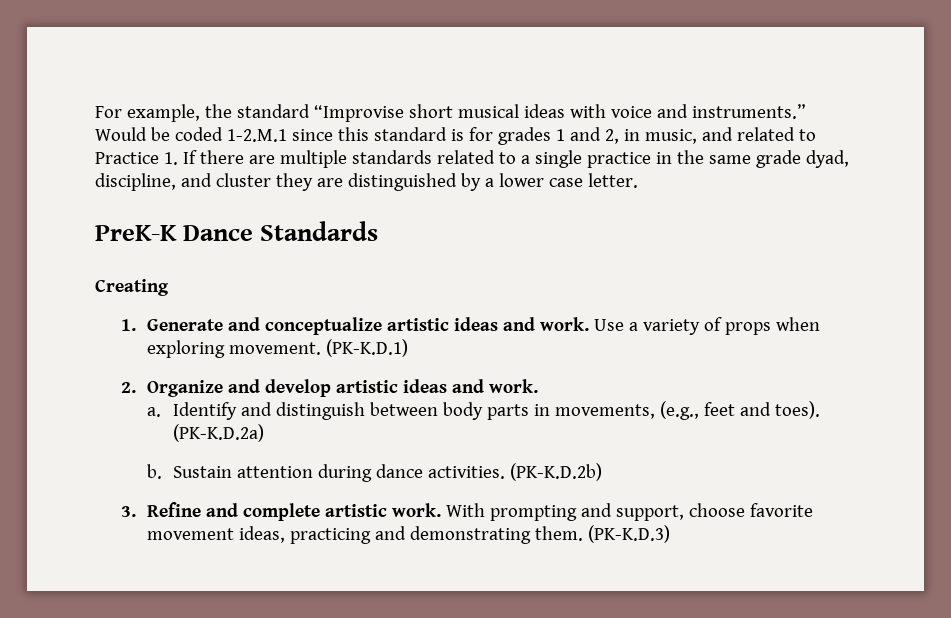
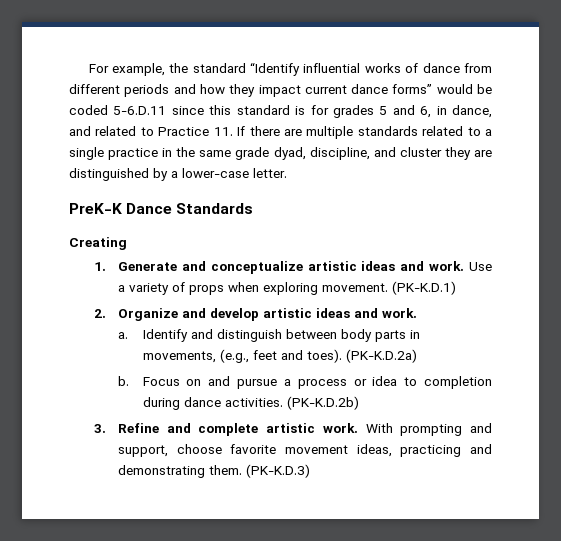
- For example, the standard “Improvise short musical ideas with voice and instruments.” Would be coded 1-2.M.1 since this standard is for grades 1 and 2, in music, and related to Practice 1. If there are multiple standards related to a single practice in the same grade dyad, discipline, and cluster they are distinguished by a lower case letter.
+ For example, the standard “Identify influential works of dance from different periods and how they impact current dance forms” would be coded 5-6.D.11 since this standard is for grades 5 and 6, in dance, and related to Practice 11. If there are multiple standards related to a single practice in the same grade dyad, discipline, and cluster they are distinguished by a lower-case letter.
- Sustain attention during dance activities.
+ Focus on and pursue a process or idea to completion during dance activities.

